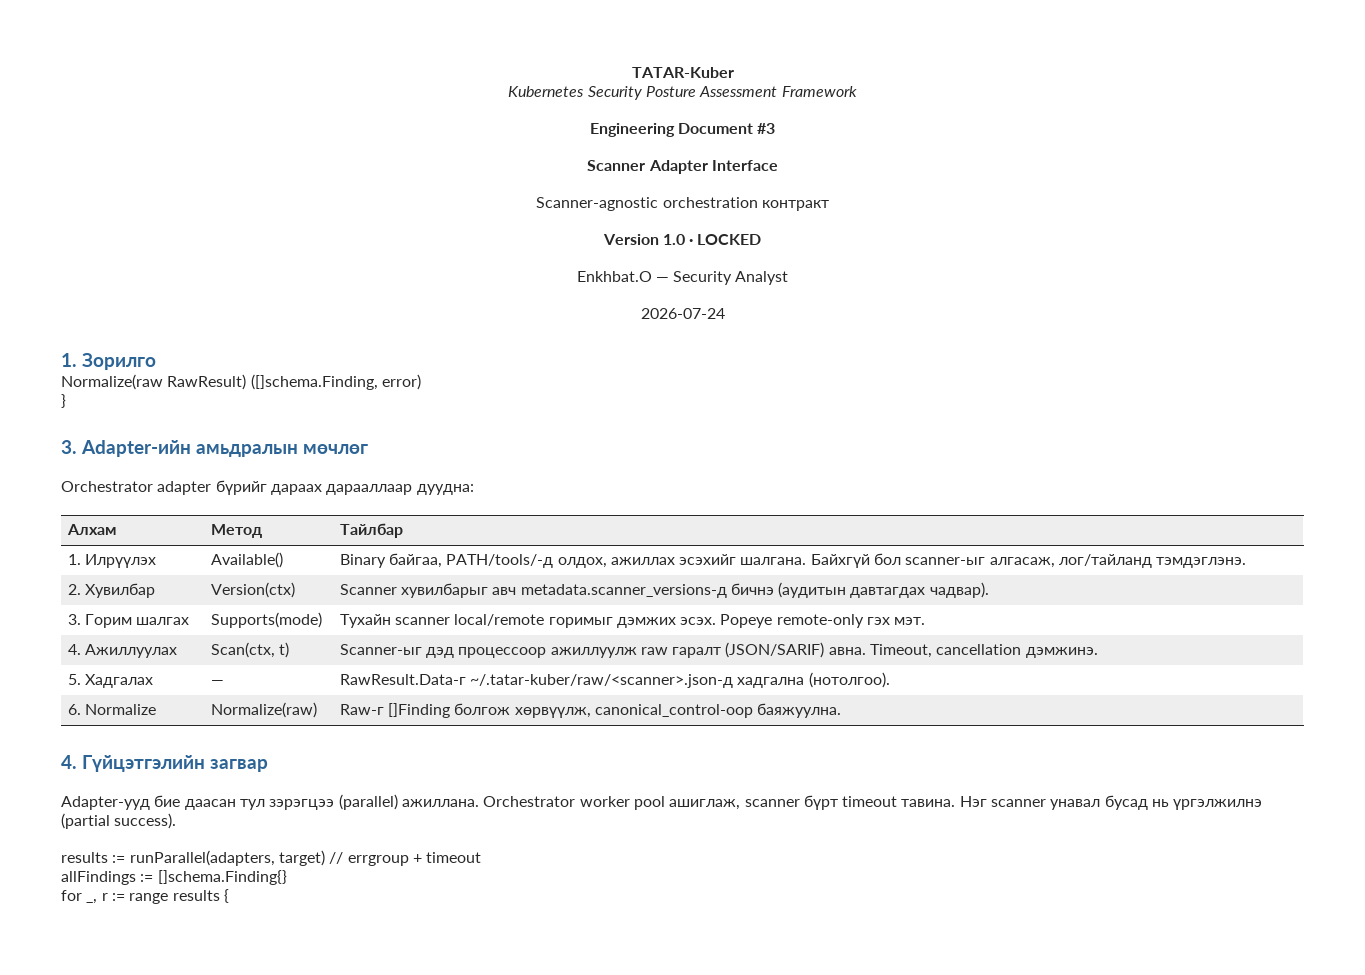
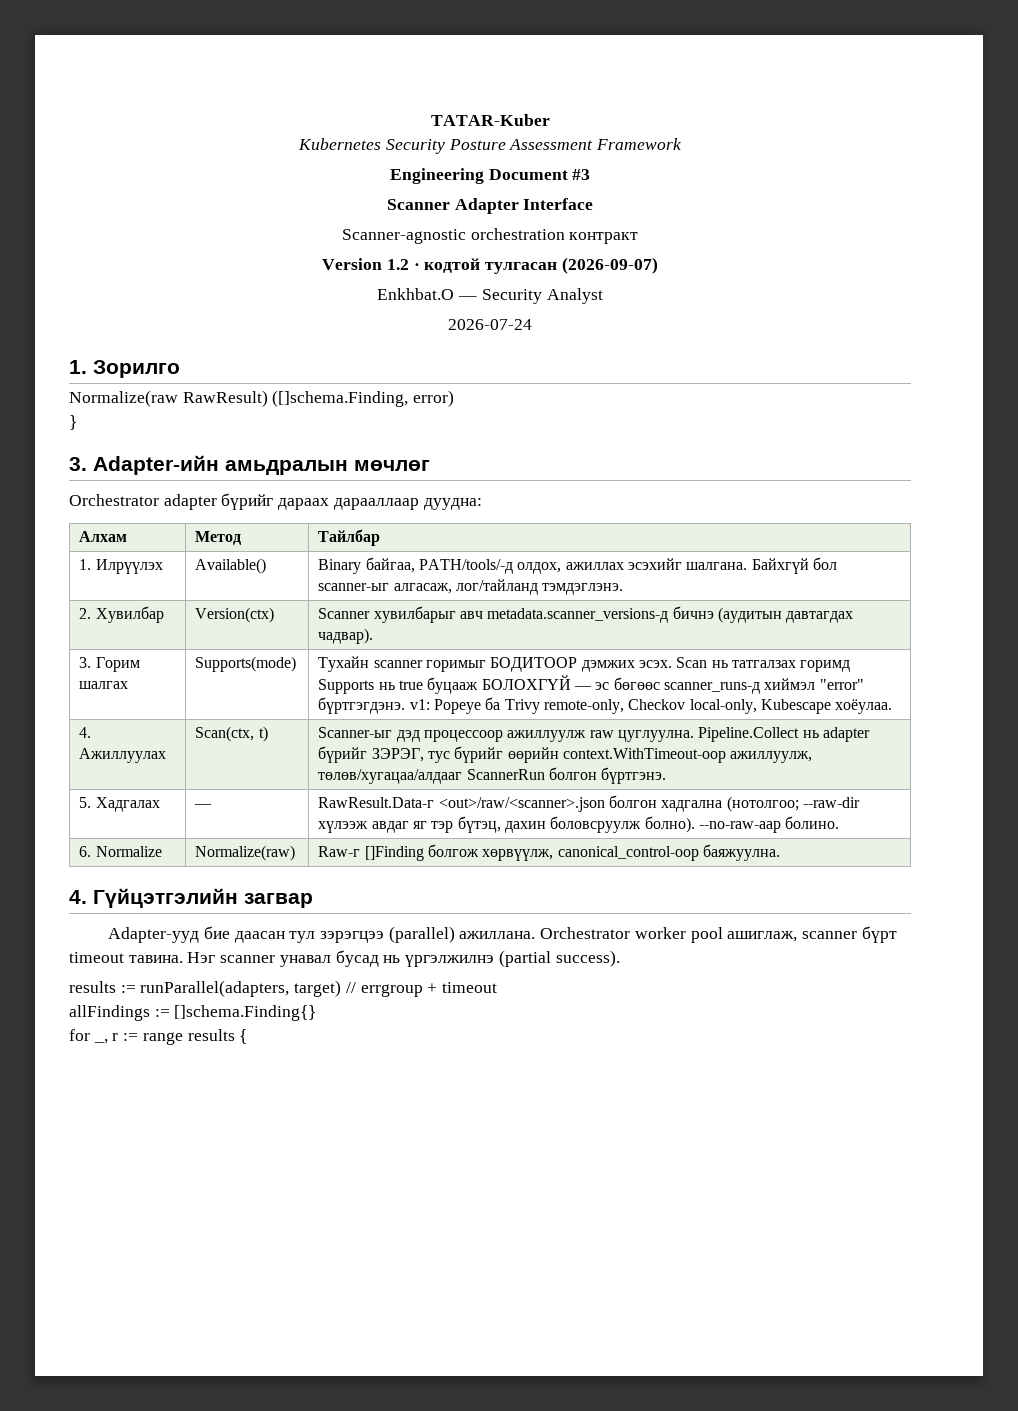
- Version 1.0 · LOCKED
+ Version 1.2 · кодтой тулгасан (2026-09-07)
- 3. Горим шалгах | Supports(mode) | Тухайн scanner local/remote горимыг дэмжих эсэх. Popeye remote-only гэх мэт.
+ 3. Горим шалгах | Supports(mode) | Тухайн scanner горимыг БОДИТООР дэмжих эсэх. Scan нь татгалзах горимд Supports нь true буцааж БОЛОХГҮЙ — эс бөгөөс scanner_runs-д хиймэл "error" бүртгэгдэнэ. v1: Popeye ба Trivy remote-only, Checkov local-only, Kubescape хоёулаа.
- 4. Ажиллуулах | Scan(ctx, t) | Scanner-ыг дэд процессоор ажиллуулж raw гаралт (JSON/SARIF) авна. Timeout, cancellation дэмжинэ.
- 5. Хадгалах | — | RawResult.Data-г ~/.tatar-kuber/raw/<scanner>.json-д хадгална (нотолгоо).
+ 4. Ажиллуулах | Scan(ctx, t) | Scanner-ыг дэд процессоор ажиллуулж raw цуглуулна. Pipeline.Collect нь adapter бүрийг ЗЭРЭГ, тус бүрийг өөрийн context.WithTimeout-оор ажиллуулж, төлөв/хугацаа/алдааг ScannerRun болгон бүртгэнэ.
+ 5. Хадгалах | — | RawResult.Data-г <out>/raw/<scanner>.json болгон хадгална (нотолгоо; --raw-dir хүлээж авдаг яг тэр бүтэц, дахин боловсруулж болно). --no-raw-аар болино.

